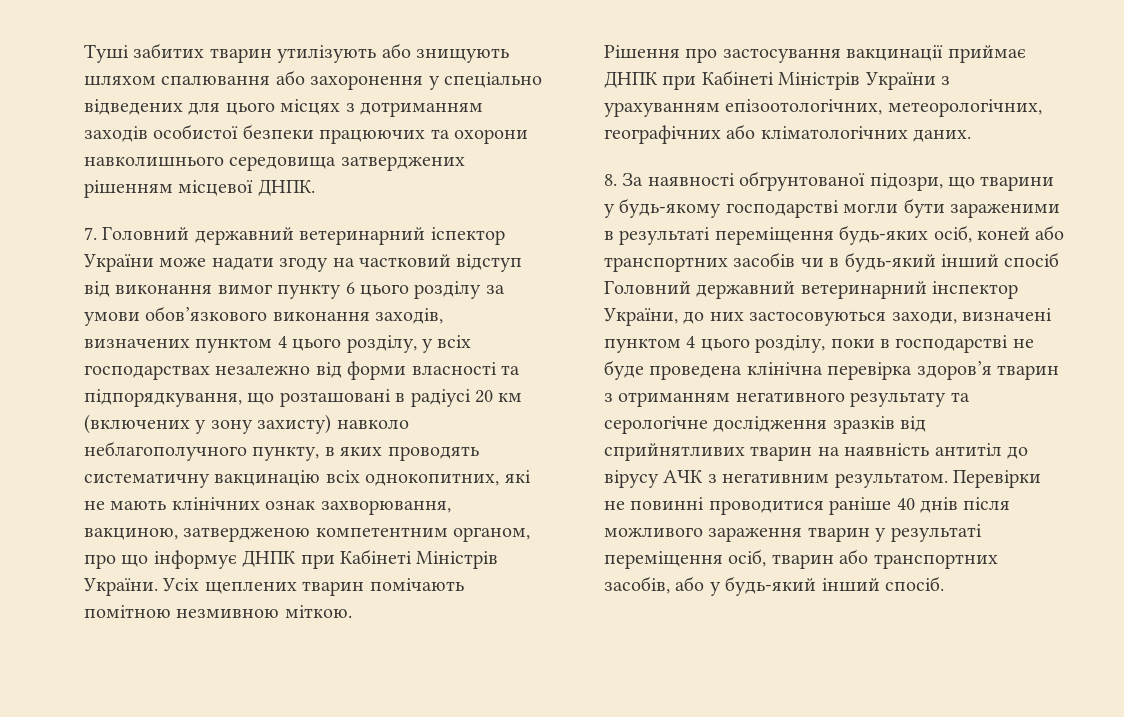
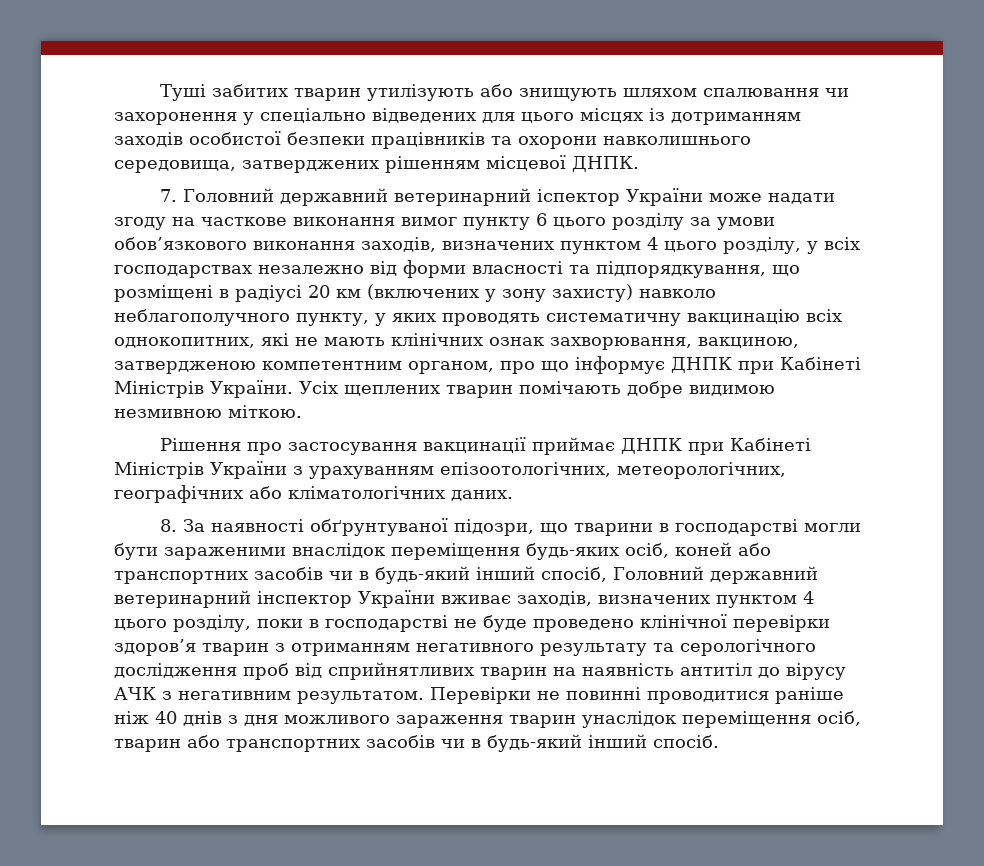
- Туші забитих тварин утилізують або знищують шляхом спалювання або захоронення у спеціально відведених для цього місцях з дотриманням заходів особистої безпеки працюючих та охорони навколишнього середовища затверджених рішенням місцевої ДНПК.
+ Туші забитих тварин утилізують або знищують шляхом спалювання чи захоронення у спеціально відведених для цього місцях із дотриманням заходів особистої безпеки працівників та охорони навколишнього середовища, затверджених рішенням місцевої ДНПК.
- 7. Головний державний ветеринарний іспектор України може надати згоду на частковий відступ від виконання вимог пункту 6 цього розділу за умови обов’язкового виконання заходів, визначених пунктом 4 цього розділу, у всіх господарствах незалежно від форми власності та підпорядкування, що розташовані в радіусі 20 км (включених у зону захисту) навколо неблагополучного пункту, в яких проводять систематичну вакцинацію всіх однокопитних, які не мають клінічних ознак захворювання, вакциною, затвердженою компетентним органом, про що інформує ДНПК при Кабінеті Міністрів України.
+ 7. Головний державний ветеринарний іспектор України може надати згоду на часткове виконання вимог пункту 6 цього розділу за умови обов’язкового виконання заходів, визначених пунктом 4 цього розділу, у всіх господарствах незалежно від форми власності та підпорядкування, що розміщені в радіусі 20 км (включених у зону захисту) навколо неблагополучного пункту, у яких проводять систематичну вакцинацію всіх однокопитних, які не мають клінічних ознак захворювання, вакциною, затвердженою компетентним органом, про що інформує ДНПК при Кабінеті Міністрів України.
- Усіх щеплених тварин помічають помітною незмивною міткою.
+ Усіх щеплених тварин помічають добре видимою незмивною міткою.
- 8. За наявності обгрунтованої підозри, що тварини у будь-якому господарстві могли бути зараженими в результаті переміщення будь-яких осіб, коней або транспортних засобів чи в будь-який інший спосіб Головний державний ветеринарний інспектор України, до них застосовуються заходи, визначені пунктом 4 цього розділу, поки в господарстві не буде проведена клінічна перевірка здоров’я тварин з отриманням негативного результату та серологічне дослідження зразків від сприйнятливих тварин на наявність антитіл до вірусу АЧК з негативним результатом.
+ 8. За наявності обґрунтуваної підозри, що тварини в господарстві могли бути зараженими внаслідок переміщення будь-яких осіб, коней або транспортних засобів чи в будь-який інший спосіб, Головний державний ветеринарний інспектор України вживає заходів, визначених пунктом 4 цього розділу, поки в господарстві не буде проведено клінічної перевірки здоров’я тварин з отриманням негативного результату та серологічного дослідження проб від сприйнятливих тварин на наявність антитіл до вірусу АЧК з негативним результатом.
- Перевірки не повинні проводитися раніше 40 днів після можливого зараження тварин у результаті переміщення осіб, тварин або транспортних засобів, або у будь-який інший спосіб.
+ Перевірки не повинні проводитися раніше ніж 40 днів з дня можливого зараження тварин унаслідок переміщення осіб, тварин або транспортних засобів чи в будь-який інший спосіб.

